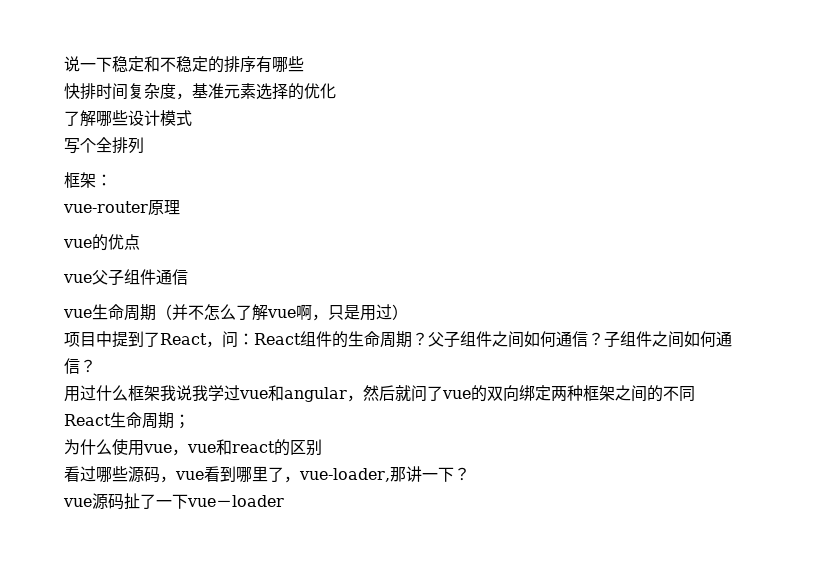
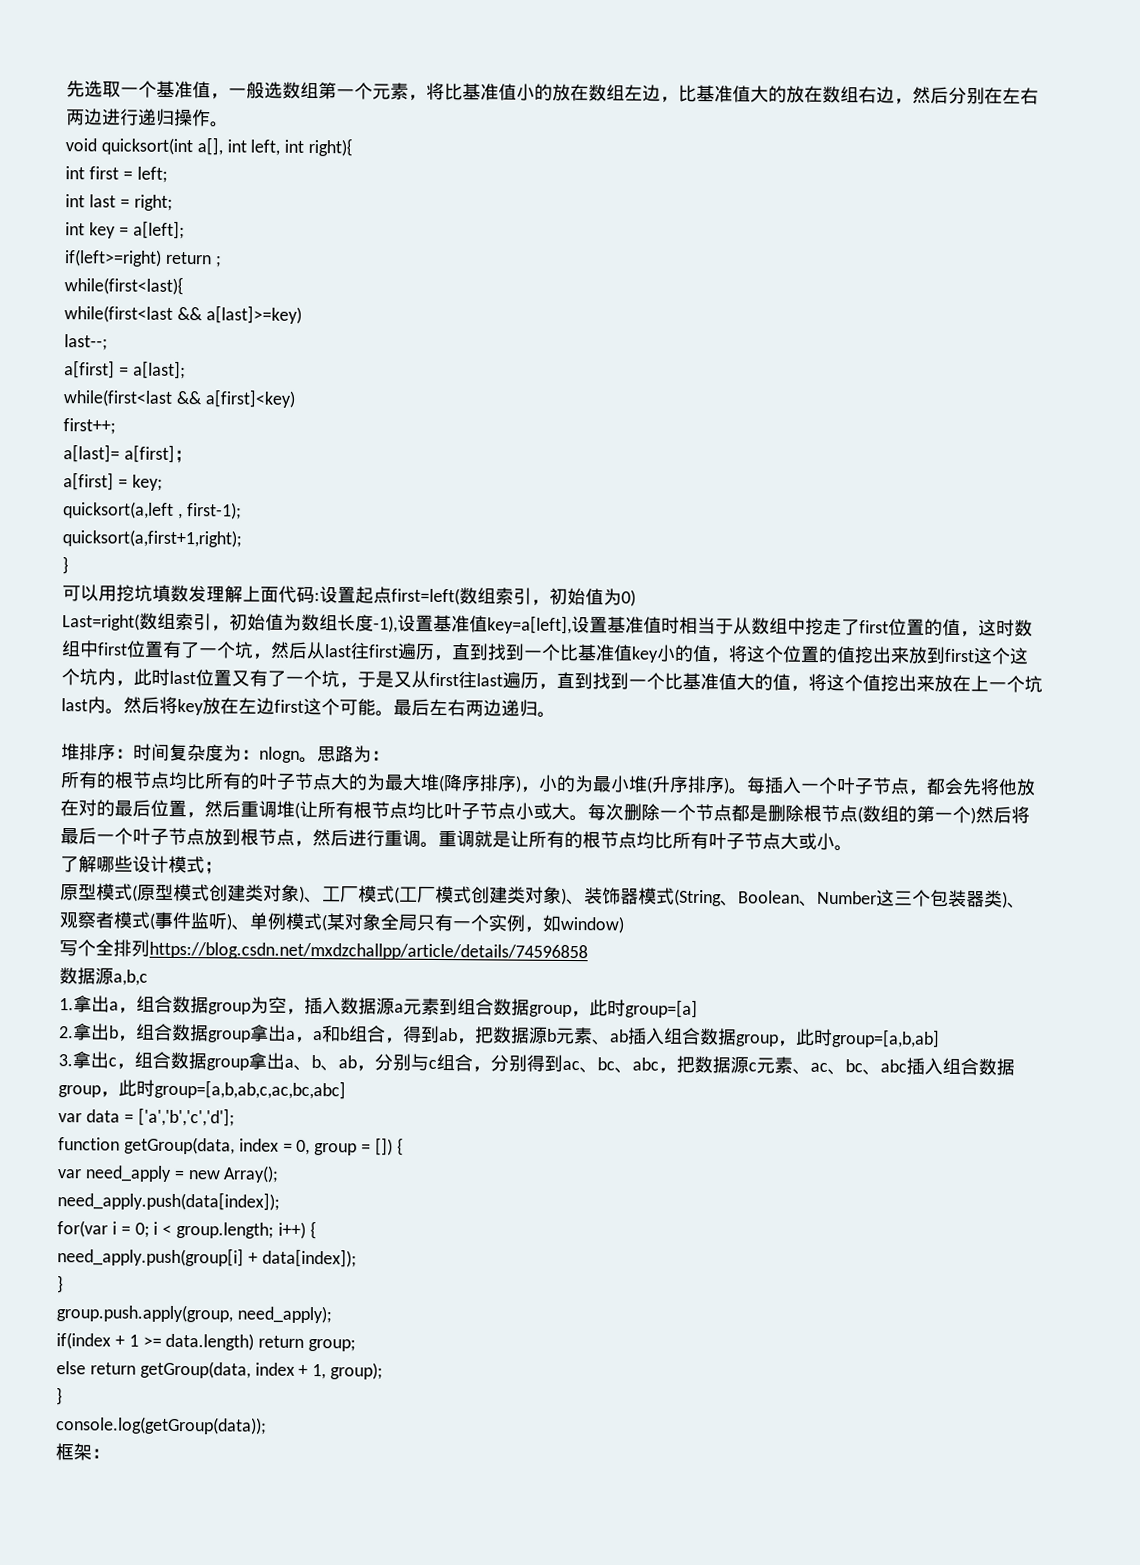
- 说一下稳定和不稳定的排序有哪些
- 快排时间复杂度，基准元素选择的优化
- 了解哪些设计模式
- 写个全排列
+ 先选取一个基准值，一般选数组第一个元素，将比基准值小的放在数组左边，比基准值大的放在数组右边，然后分别在左右两边进行递归操作。
+ void quicksort(int a[], int left, int right){
+ int first = left;
+ int last = right;
+ int key = a[left];
+ if(left>=right) return ;
+ while(first<last){
+ while(first<last && a[last]>=key)
+ last--;
+ a[first] = a[last];
+ while(first<last && a[first]<key)
+ first++;
+ a[last]= a[first]；
+ a[first] = key;
+ quicksort(a,left , first-1);
+ quicksort(a,first+1,right);
+ }
+ 可以用挖坑填数发理解上面代码:设置起点first=left(数组索引，初始值为0)
+ Last=right(数组索引，初始值为数组长度-1),设置基准值key=a[left],设置基准值时相当于从数组中挖走了first位置的值，这时数组中first位置有了一个坑，然后从last往first遍历，直到找到一个比基准值key小的值，将这个位置的值挖出来放到first这个这个坑内，此时last位置又有了一个坑，于是又从first往last遍历，直到找到一个比基准值大的值，将这个值挖出来放在上一个坑last内。然后将key放在左边first这个可能。最后左右两边递归。
+ 堆排序：时间复杂度为：nlogn。思路为：
+ 所有的根节点均比所有的叶子节点大的为最大堆(降序排序)，小的为最小堆(升序排序)。每插入一个叶子节点，都会先将他放在对的最后位置，然后重调堆(让所有根节点均比叶子节点小或大。每次删除一个节点都是删除根节点(数组的第一个)然后将最后一个叶子节点放到根节点，然后进行重调。重调就是让所有的根节点均比所有叶子节点大或小。
+ 了解哪些设计模式；
+ 原型模式(原型模式创建类对象)、工厂模式(工厂模式创建类对象)、装饰器模式(String、Boolean、Number这三个包装器类)、观察者模式(事件监听)、单例模式(某对象全局只有一个实例，如window)
+ 写个全排列https://blog.csdn.net/mxdzchallpp/article/details/74596858
+ 数据源a,b,c
+ 1.拿出a，组合数据group为空，插入数据源a元素到组合数据group，此时group=[a]
+ 2.拿出b，组合数据group拿出a，a和b组合，得到ab，把数据源b元素、ab插入组合数据group，此时group=[a,b,ab]
+ 3.拿出c，组合数据group拿出a、b、ab，分别与c组合，分别得到ac、bc、abc，把数据源c元素、ac、bc、abc插入组合数据group，此时group=[a,b,ab,c,ac,bc,abc]
+ var data = ['a','b','c','d'];
+ function getGroup(data, index = 0, group = []) {
+ var need_apply = new Array();
+ need_apply.push(data[index]);
+ for(var i = 0; i < group.length; i++) {
+ need_apply.push(group[i] + data[index]);
+ }
+ group.push.apply(group, need_apply);
+ if(index + 1 >= data.length) return group;
+ else return getGroup(data, index + 1, group);
+ }
+ console.log(getGroup(data));
  框架：
- vue-router原理
- vue的优点
- vue父子组件通信
- vue生命周期（并不怎么了解vue啊，只是用过）
- 项目中提到了React，问：React组件的生命周期？父子组件之间如何通信？子组件之间如何通信？
- 用过什么框架我说我学过vue和angular，然后就问了vue的双向绑定两种框架之间的不同
- React生命周期；
- 为什么使用vue，vue和react的区别
- 看过哪些源码，vue看到哪里了，vue-loader,那讲一下？
- vue源码扯了一下vue－loader

